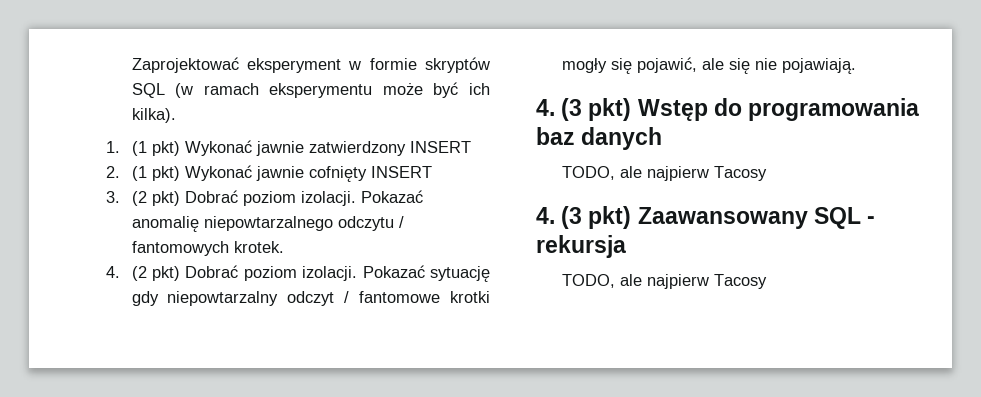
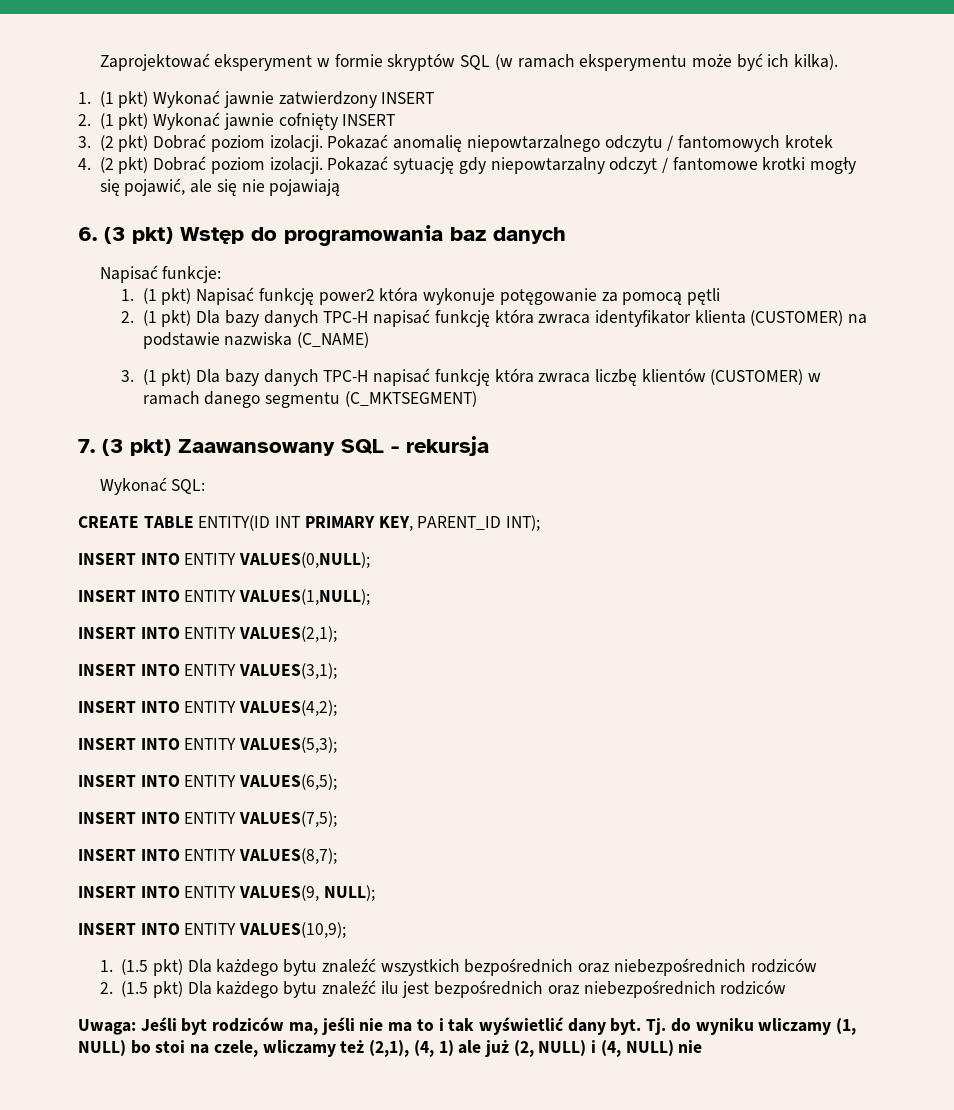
- Pokazać anomalię niepowtarzalnego odczytu / fantomowych krotek.
+ Pokazać anomalię niepowtarzalnego odczytu / fantomowych krotek
- Pokazać sytuację gdy niepowtarzalny odczyt / fantomowe krotki mogły się pojawić, ale się nie pojawiają.
- 4. (3 pkt) Wstęp do programowania baz danych
- TODO, ale najpierw Tacosy
- 4. (3 pkt) Zaawansowany SQL - rekursja
- TODO, ale najpierw Tacosy
+ Pokazać sytuację gdy niepowtarzalny odczyt / fantomowe krotki mogły się pojawić, ale się nie pojawiają
+ 6. (3 pkt) Wstęp do programowania baz danych
+ Napisać funkcje:
+ 1. (1 pkt) Napisać funkcję power2 która wykonuje potęgowanie za pomocą pętli
+ 2. (1 pkt) Dla bazy danych TPC-H napisać funkcję która zwraca identyfikator klienta (CUSTOMER) na podstawie nazwiska (C_NAME)
+ 3. (1 pkt) Dla bazy danych TPC-H napisać funkcję która zwraca liczbę klientów (CUSTOMER) w ramach danego segmentu (C_MKTSEGMENT)
+ 7. (3 pkt) Zaawansowany SQL - rekursja
+ Wykonać SQL:
+ CREATE TABLE ENTITY(ID INT PRIMARY KEY, PARENT_ID INT);
+ INSERT INTO ENTITY VALUES(0,NULL);
+ INSERT INTO ENTITY VALUES(1,NULL);
+ INSERT INTO ENTITY VALUES(2,1);
+ INSERT INTO ENTITY VALUES(3,1);
+ INSERT INTO ENTITY VALUES(4,2);
+ INSERT INTO ENTITY VALUES(5,3);
+ INSERT INTO ENTITY VALUES(6,5);
+ INSERT INTO ENTITY VALUES(7,5);
+ INSERT INTO ENTITY VALUES(8,7);
+ INSERT INTO ENTITY VALUES(9, NULL);
+ INSERT INTO ENTITY VALUES(10,9);
+ 1. (1.5 pkt) Dla każdego bytu znaleźć wszystkich bezpośrednich oraz niebezpośrednich rodziców
+ 2. (1.5 pkt) Dla każdego bytu znaleźć ilu jest bezpośrednich oraz niebezpośrednich rodziców
+ Uwaga: Jeśli byt rodziców ma, jeśli nie ma to i tak wyświetlić dany byt. Tj. do wyniku wliczamy (1, NULL) bo stoi na czele, wliczamy też (2,1), (4, 1) ale już (2, NULL) i (4, NULL) nie

